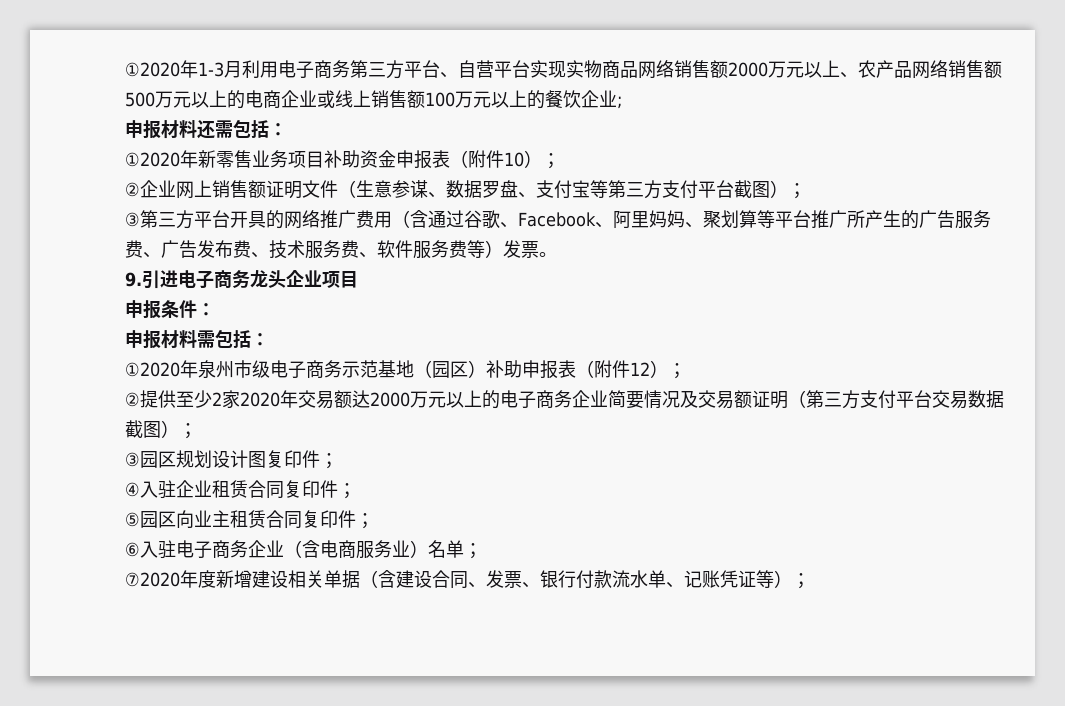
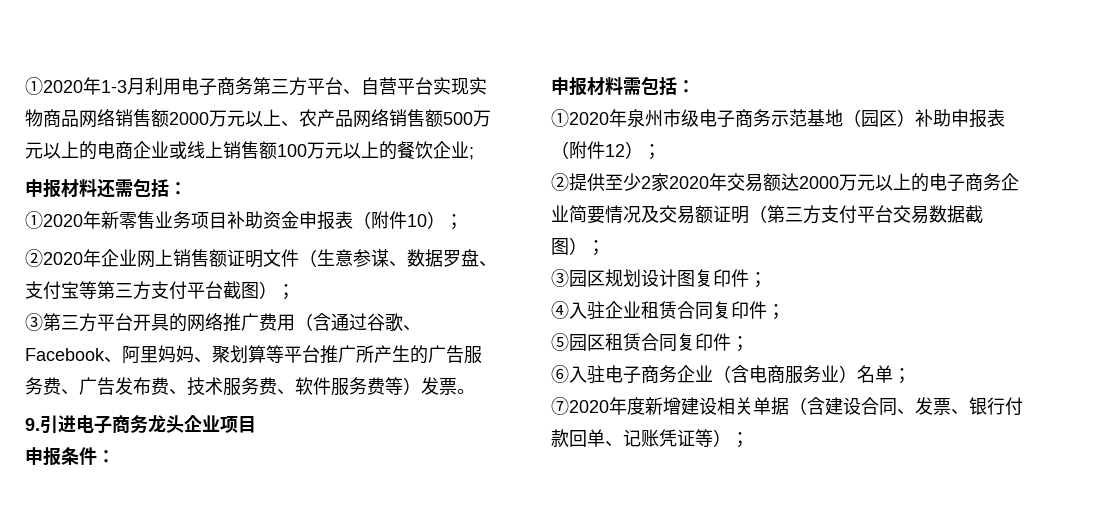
- ②企业网上销售额证明文件（生意参谋、数据罗盘、支付宝等第三方支付平台截图）；
+ ②2020年企业网上销售额证明文件（生意参谋、数据罗盘、支付宝等第三方支付平台截图）；
- ⑤园区向业主租赁合同复印件；
+ ⑤园区租赁合同复印件；
- ⑦2020年度新增建设相关单据（含建设合同、发票、银行付款流水单、记账凭证等）；
+ ⑦2020年度新增建设相关单据（含建设合同、发票、银行付款回单、记账凭证等）；

